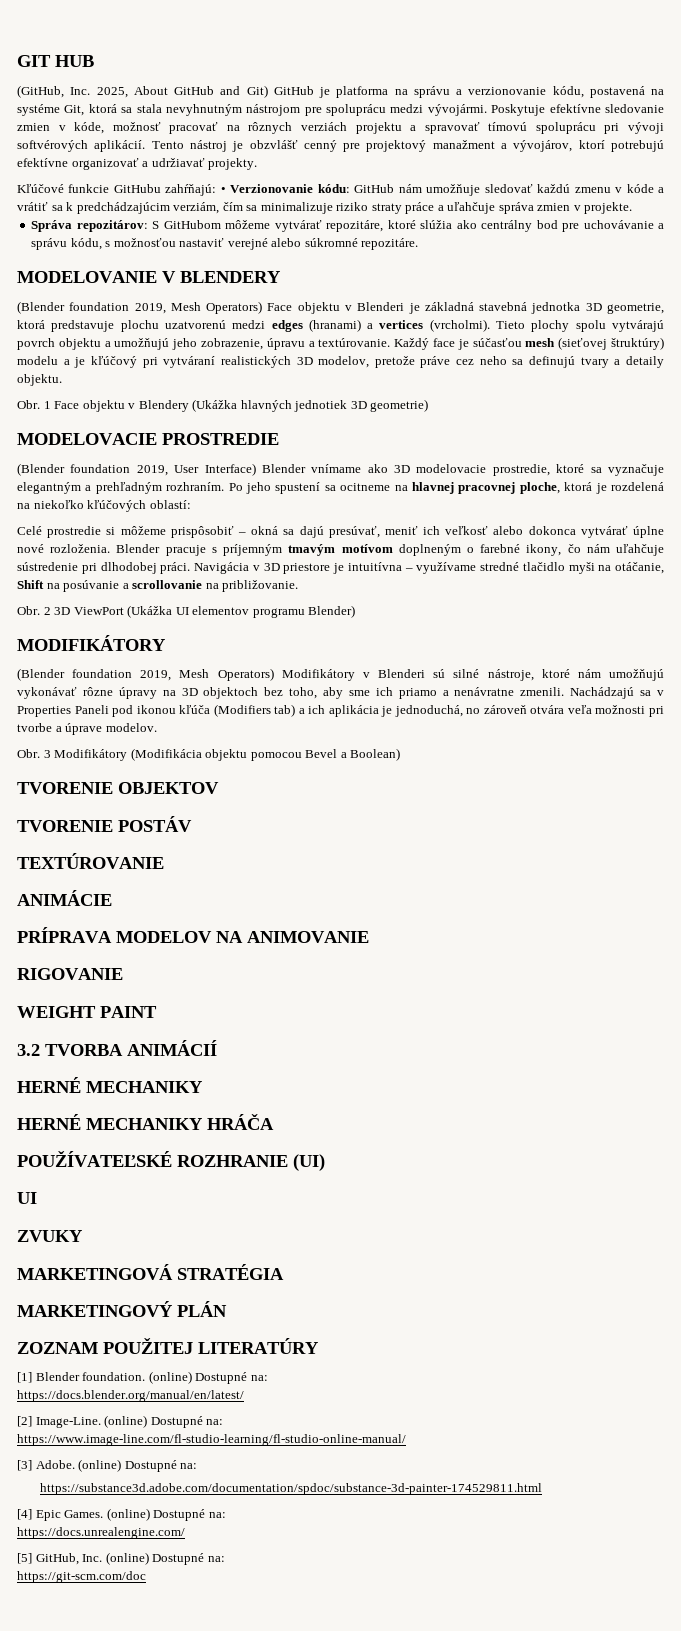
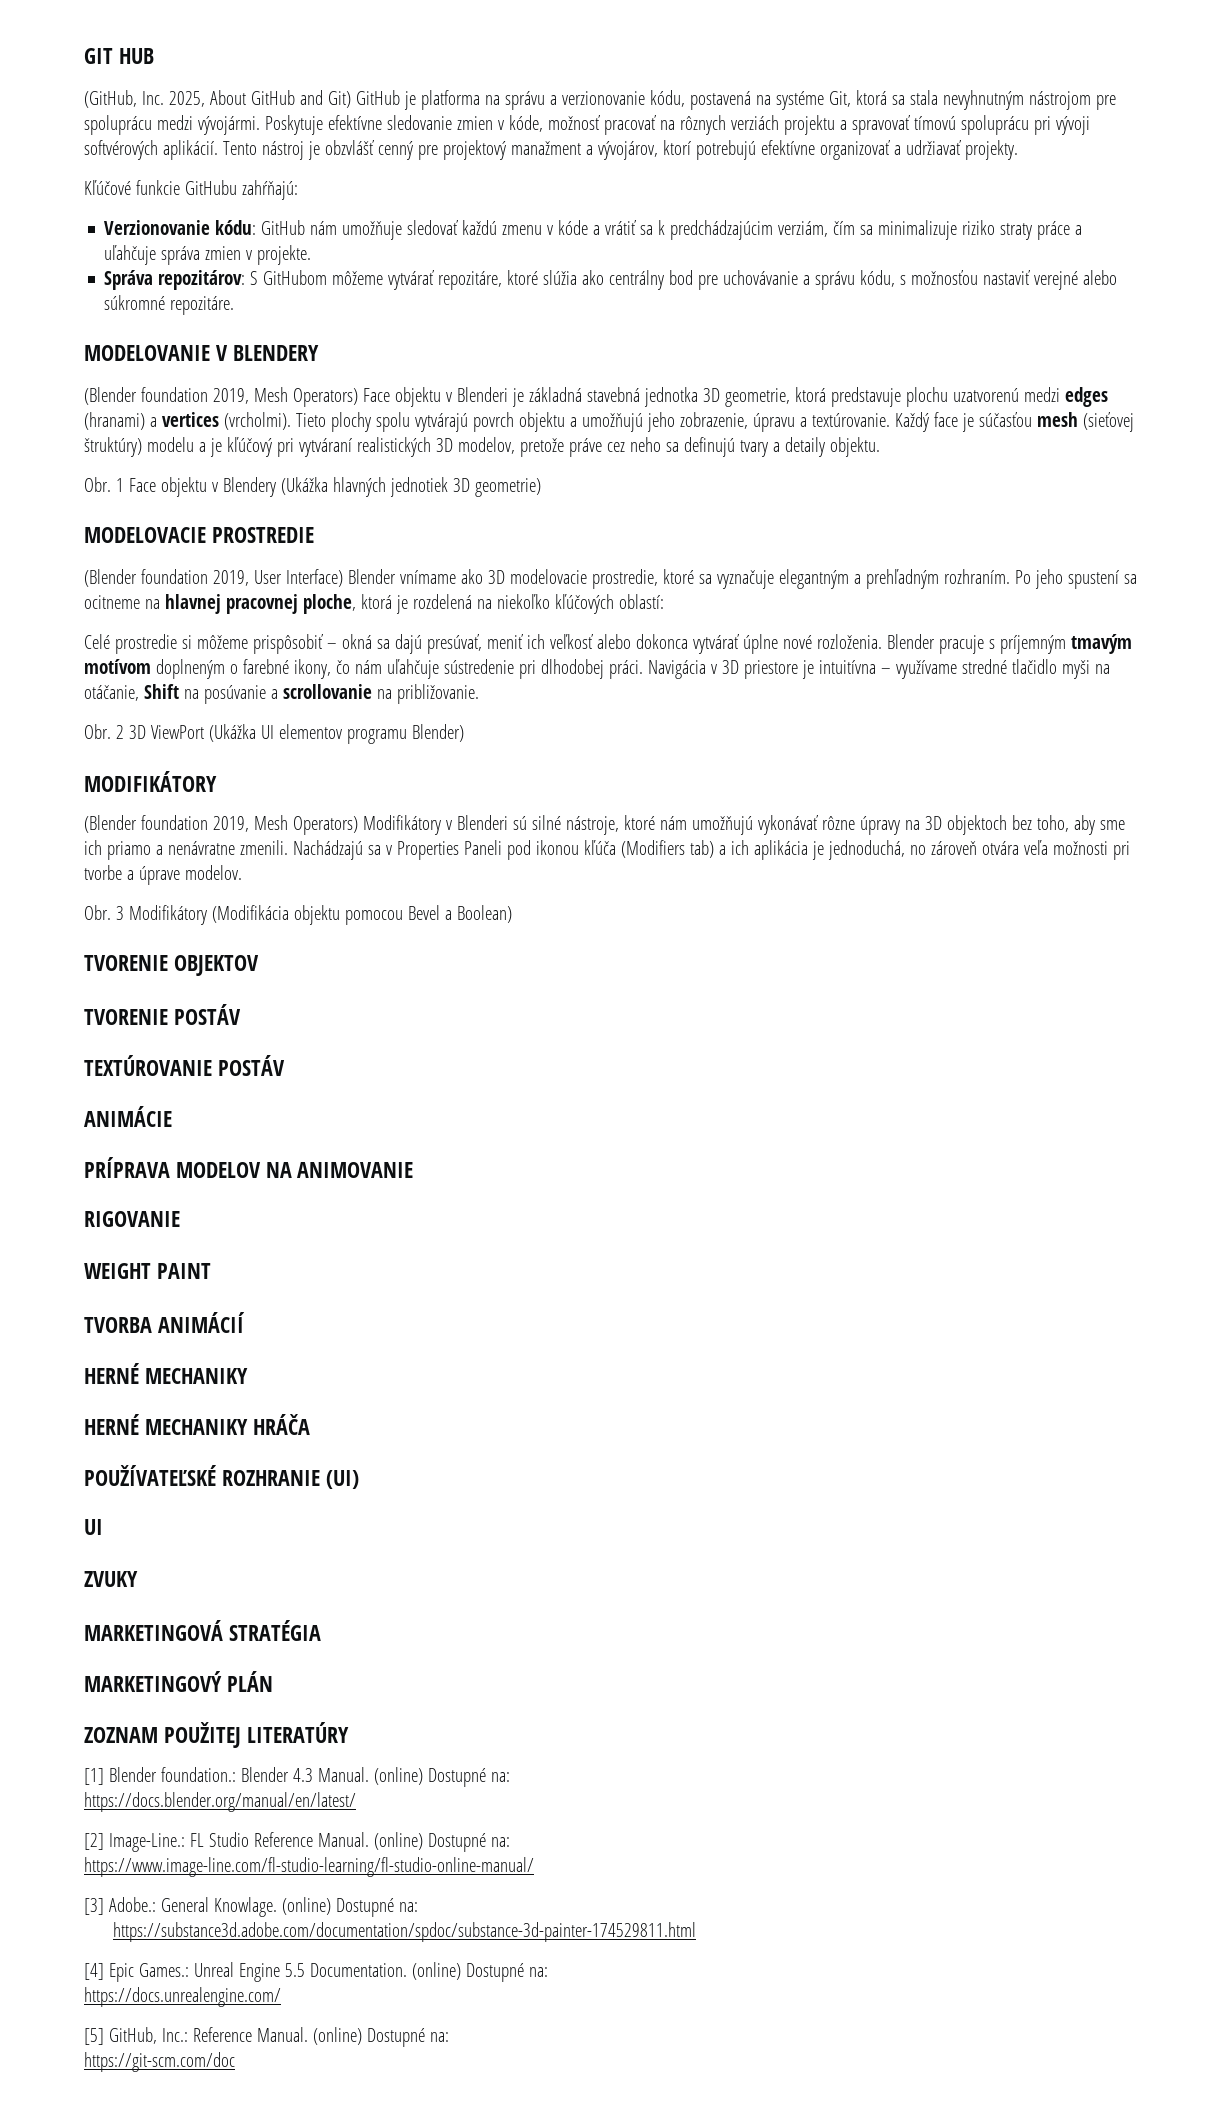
- Kľúčové funkcie GitHubu zahŕňajú: • Verzionovanie kódu: GitHub nám umožňuje sledovať každú zmenu v kóde a vrátiť sa k predchádzajúcim verziám, čím sa minimalizuje riziko straty práce a uľahčuje správa zmien v projekte.
+ Kľúčové funkcie GitHubu zahŕňajú:
+ Verzionovanie kódu: GitHub nám umožňuje sledovať každú zmenu v kóde a vrátiť sa k predchádzajúcim verziám, čím sa minimalizuje riziko straty práce a uľahčuje správa zmien v projekte.
- TEXTÚROVANIE
+ TEXTÚROVANIE POSTÁV
- 3.2 TVORBA ANIMÁCIÍ
+ TVORBA ANIMÁCIÍ
- [1] Blender foundation.
+ [1] Blender foundation.: Blender 4.3 Manual.
- [2] Image-Line.
+ [2] Image-Line.: FL Studio Reference Manual.
- [3] Adobe.
+ [3] Adobe.: General Knowlage.
- [4] Epic Games.
+ [4] Epic Games.: Unreal Engine 5.5 Documentation.
- [5] GitHub, Inc. (online) Dostupné na:
+ [5] GitHub, Inc.: Reference Manual. (online) Dostupné na:

